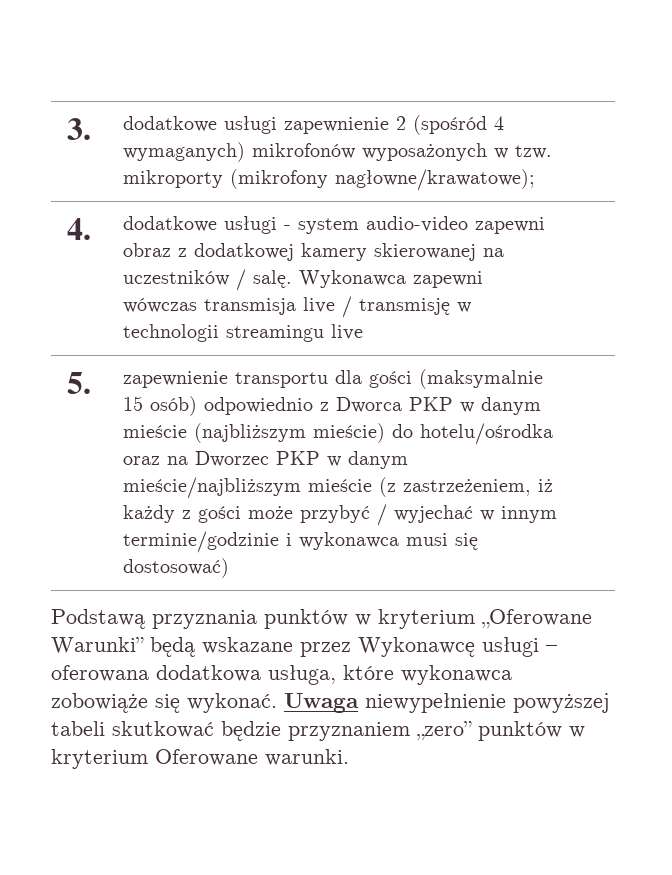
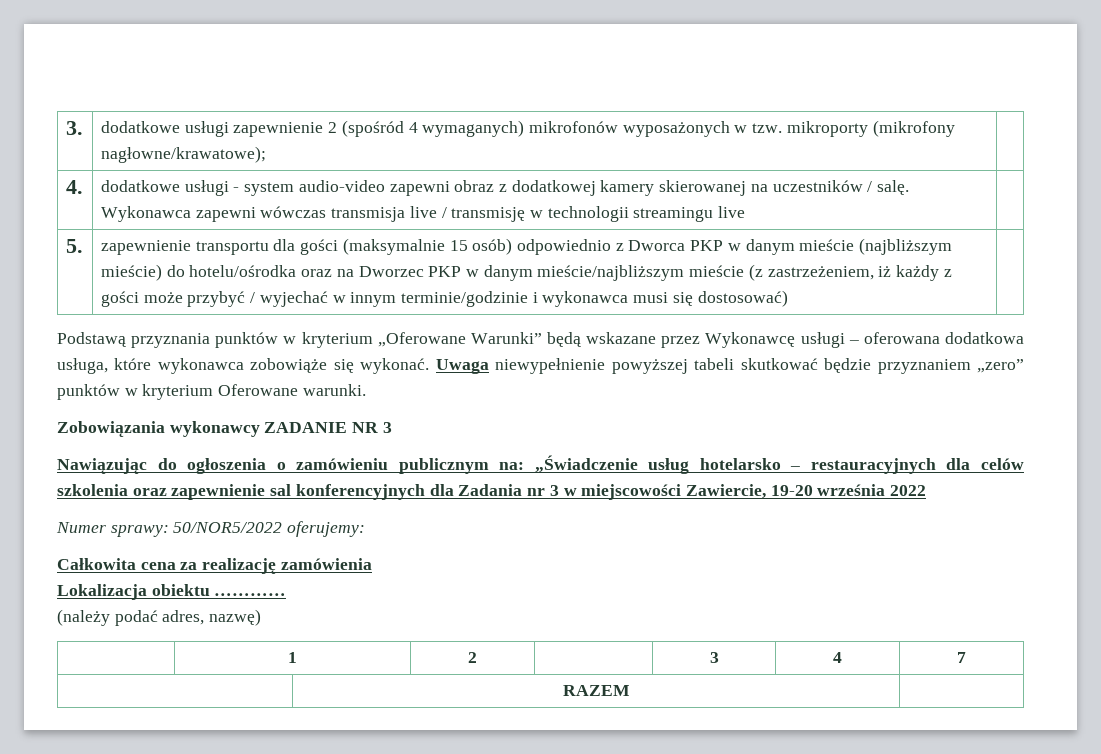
+ Zobowiązania wykonawcy ZADANIE NR 3
+ Nawiązując do ogłoszenia o zamówieniu publicznym na: „Świadczenie usług hotelarsko – restauracyjnych dla celów szkolenia oraz zapewnienie sal konferencyjnych dla Zadania nr 3 w miejscowości Zawiercie, 19-20 września 2022
+ Numer sprawy: 50/NOR5/2022 oferujemy:
+ Całkowita cena za realizację zamówienia
+ Lokalizacja obiektu …………
+ (należy podać adres, nazwę)
+ | 1 | 2 | | 3 | 4 | 7
+ | RAZEM |

